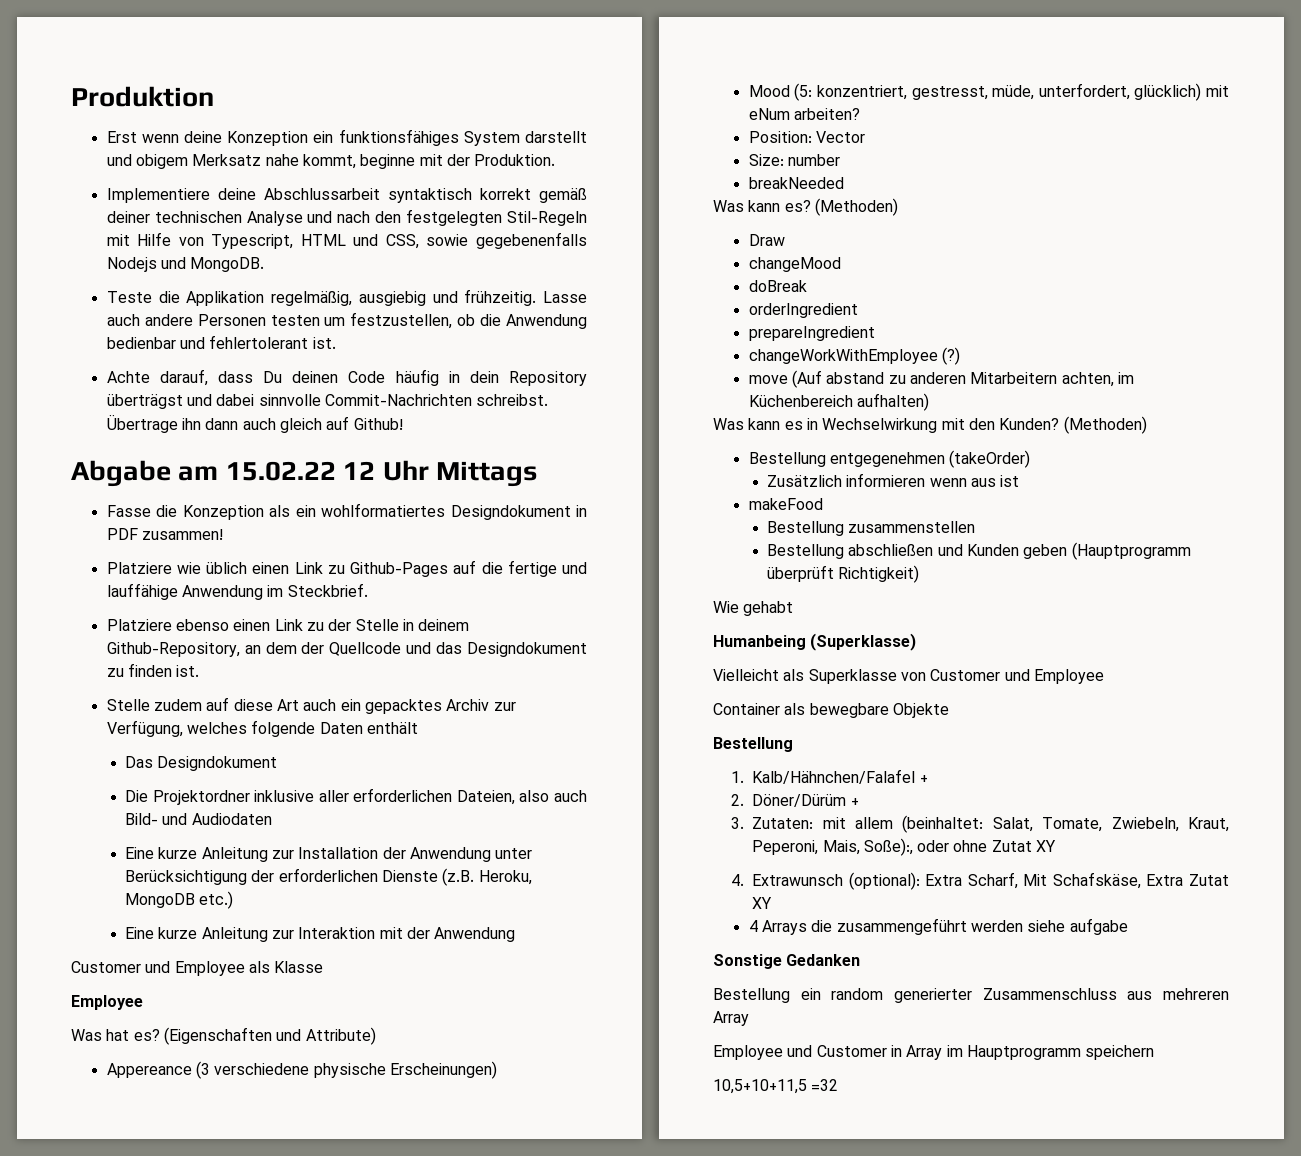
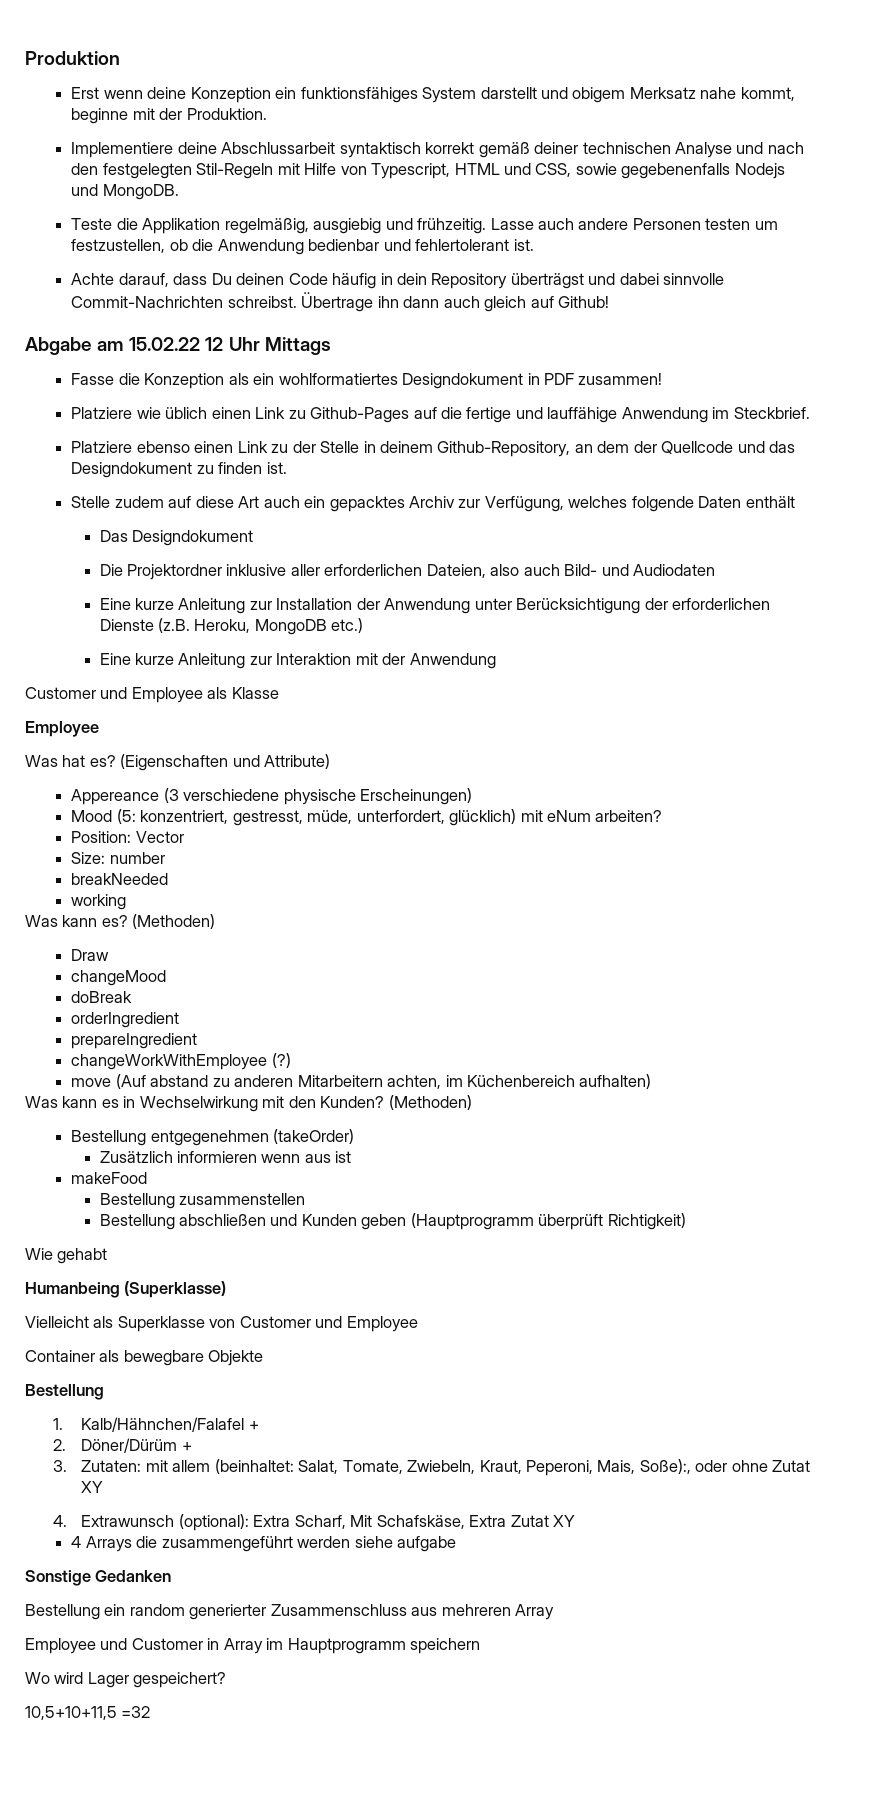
+ working
+ Wo wird Lager gespeichert?

